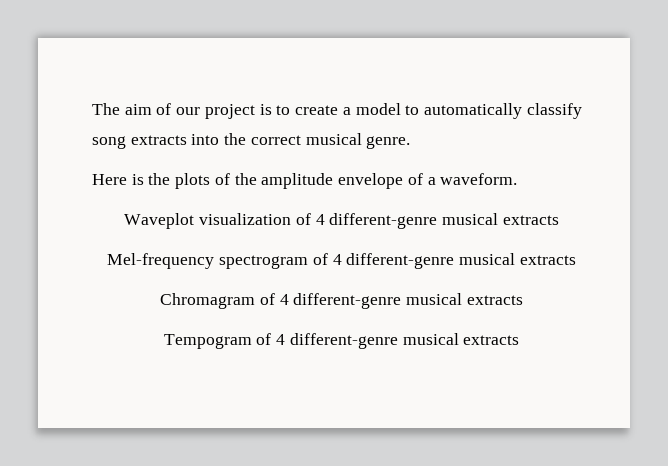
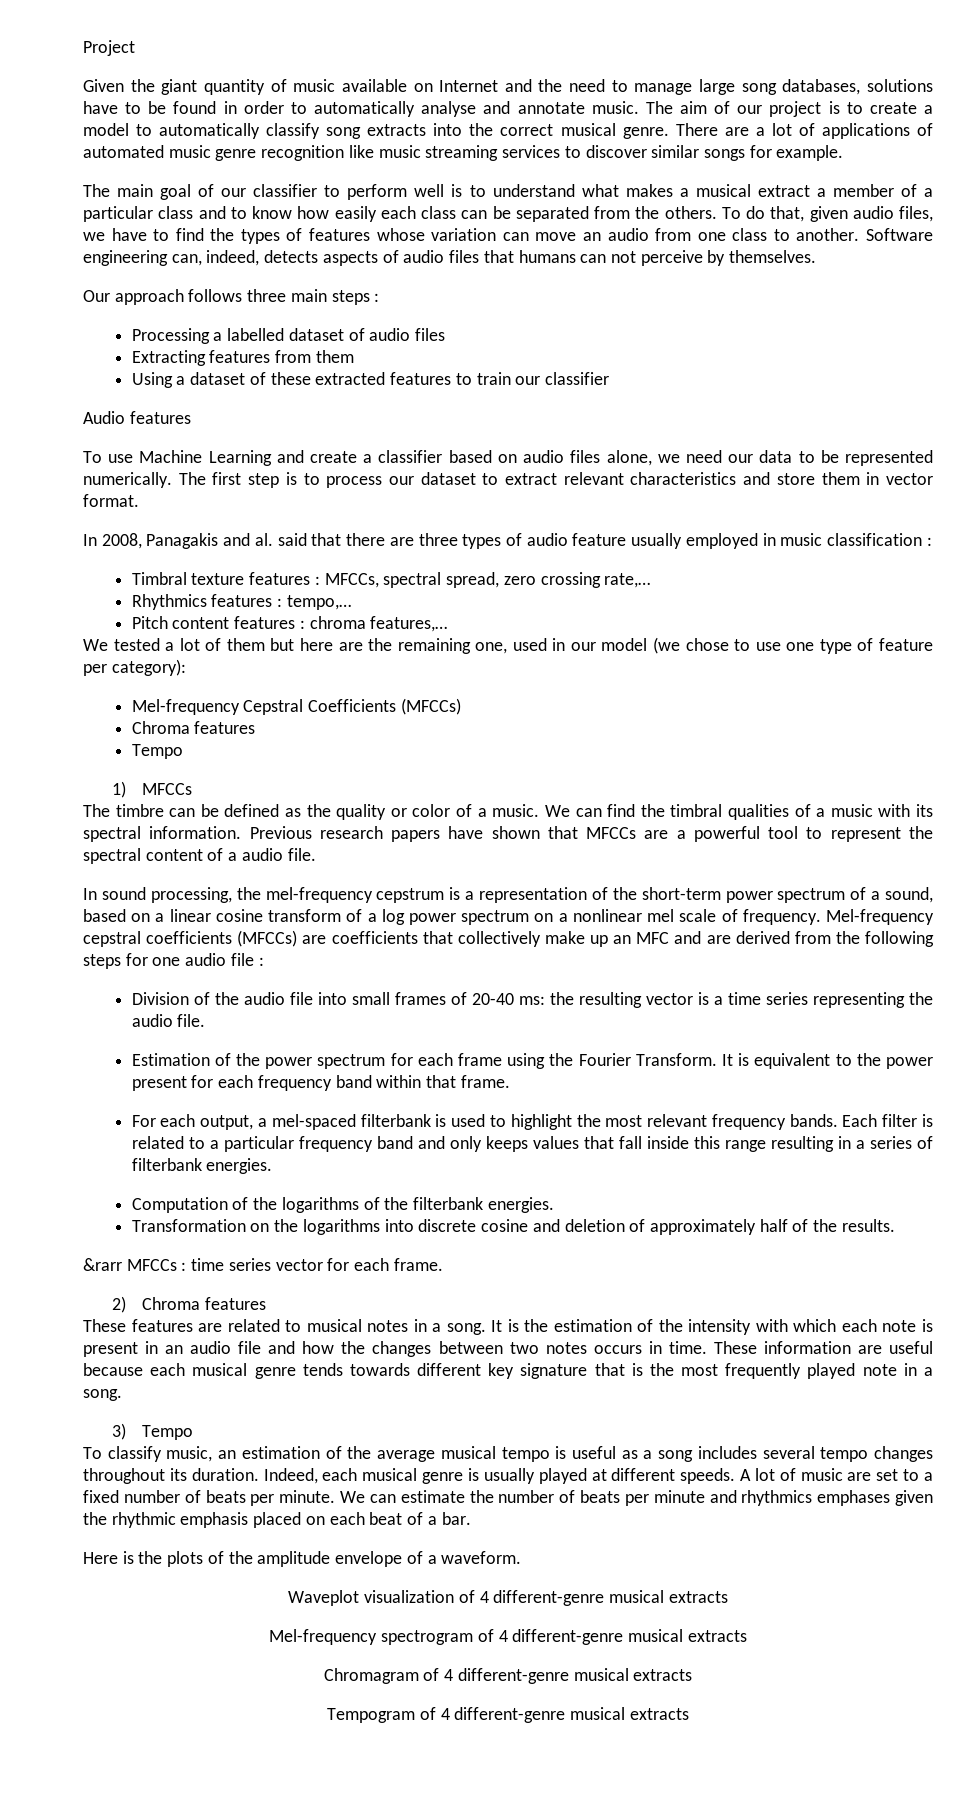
+ Project
+ Given the giant quantity of music available on Internet and the need to manage large song databases, solutions have to be found in order to automatically analyse and annotate music.
+ There are a lot of applications of automated music genre recognition like music streaming services to discover similar songs for example.
+ The main goal of our classifier to perform well is to understand what makes a musical extract a member of a particular class and to know how easily each class can be separated from the others. To do that, given audio files, we have to find the types of features whose variation can move an audio from one class to another. Software engineering can, indeed, detects aspects of audio files that humans can not perceive by themselves.
+ Our approach follows three main steps :
+ Processing a labelled dataset of audio files
+ Extracting features from them
+ Using a dataset of these extracted features to train our classifier
+ Audio features
+ To use Machine Learning and create a classifier based on audio files alone, we need our data to be represented numerically. The first step is to process our dataset to extract relevant characteristics and store them in vector format.
+ In 2008, Panagakis and al. said that there are three types of audio feature usually employed in music classification :
+ Timbral texture features : MFCCs, spectral spread, zero crossing rate,…
+ Rhythmics features : tempo,…
+ Pitch content features : chroma features,…
+ We tested a lot of them but here are the remaining one, used in our model (we chose to use one type of feature per category):
+ Mel-frequency Cepstral Coefficients (MFCCs)
+ Chroma features
+ Tempo
+ 1) MFCCs
+ The timbre can be defined as the quality or color of a music. We can find the timbral qualities of a music with its spectral information. Previous research papers have shown that MFCCs are a powerful tool to represent the spectral content of a audio file.
+ In sound processing, the mel-frequency cepstrum is a representation of the short-term power spectrum of a sound, based on a linear cosine transform of a log power spectrum on a nonlinear mel scale of frequency. Mel-frequency cepstral coefficients (MFCCs) are coefficients that collectively make up an MFC and are derived from the following steps for one audio file :
+ Division of the audio file into small frames of 20-40 ms: the resulting vector is a time series representing the audio file.
+ Estimation of the power spectrum for each frame using the Fourier Transform. It is equivalent to the power present for each frequency band within that frame.
+ For each output, a mel-spaced filterbank is used to highlight the most relevant frequency bands. Each filter is related to a particular frequency band and only keeps values that fall inside this range resulting in a series of filterbank energies.
+ Computation of the logarithms of the filterbank energies.
+ Transformation on the logarithms into discrete cosine and deletion of approximately half of the results.
+ &rarr MFCCs : time series vector for each frame.
+ 2) Chroma features
+ These features are related to musical notes in a song. It is the estimation of the intensity with which each note is present in an audio file and how the changes between two notes occurs in time. These information are useful because each musical genre tends towards different key signature that is the most frequently played note in a song.
+ 3) Tempo
+ To classify music, an estimation of the average musical tempo is useful as a song includes several tempo changes throughout its duration. Indeed, each musical genre is usually played at different speeds. A lot of music are set to a fixed number of beats per minute. We can estimate the number of beats per minute and rhythmics emphases given the rhythmic emphasis placed on each beat of a bar.

